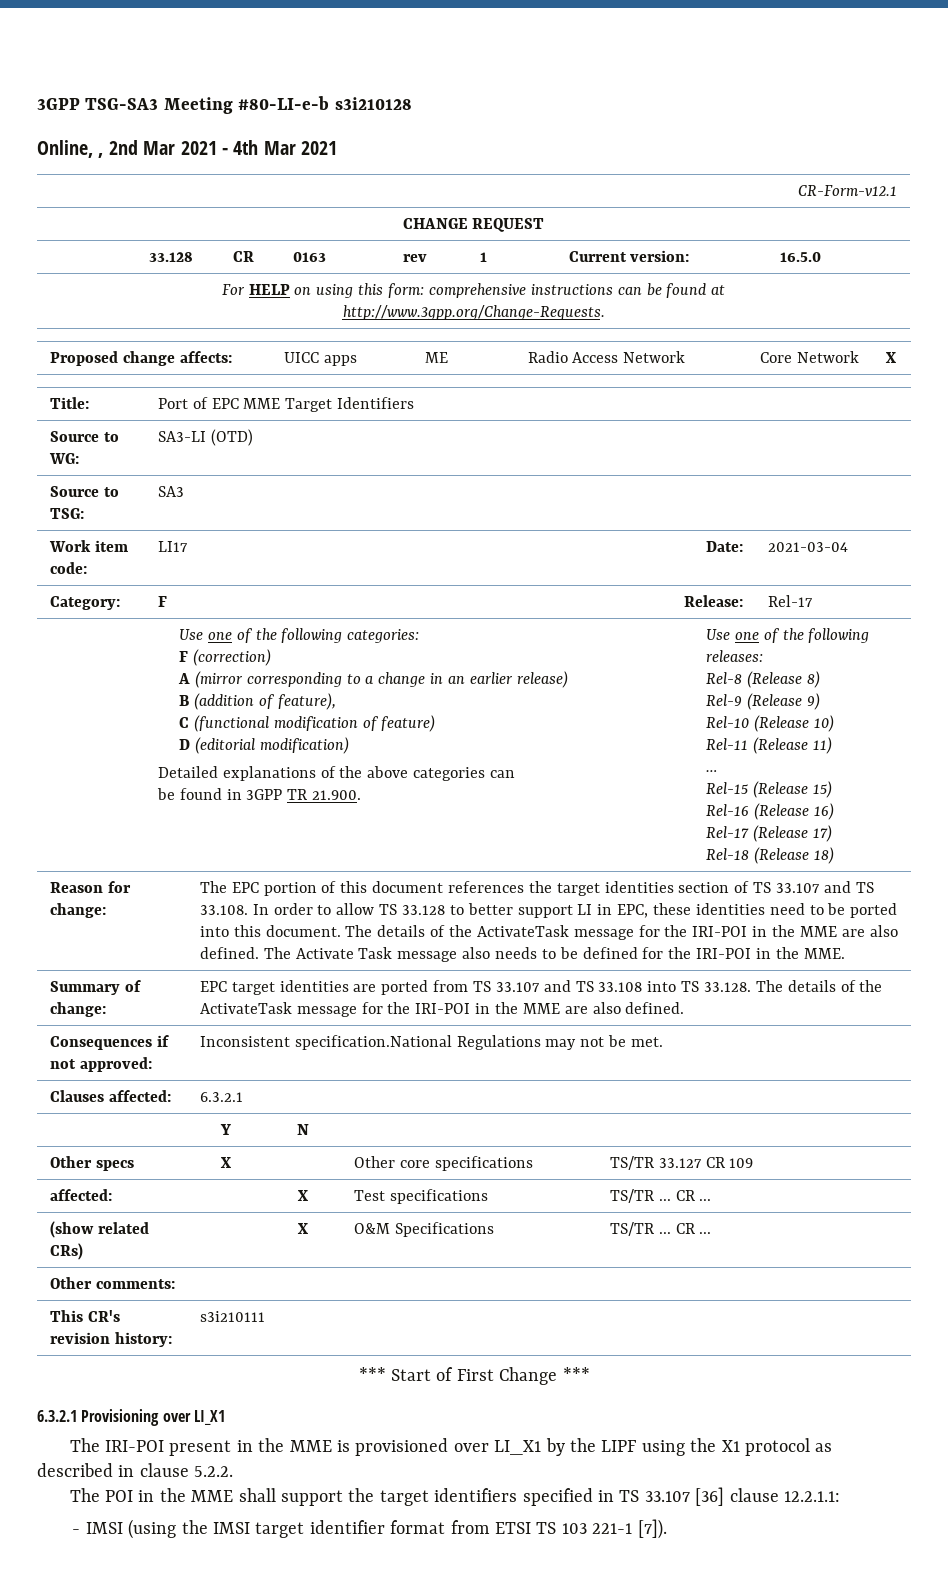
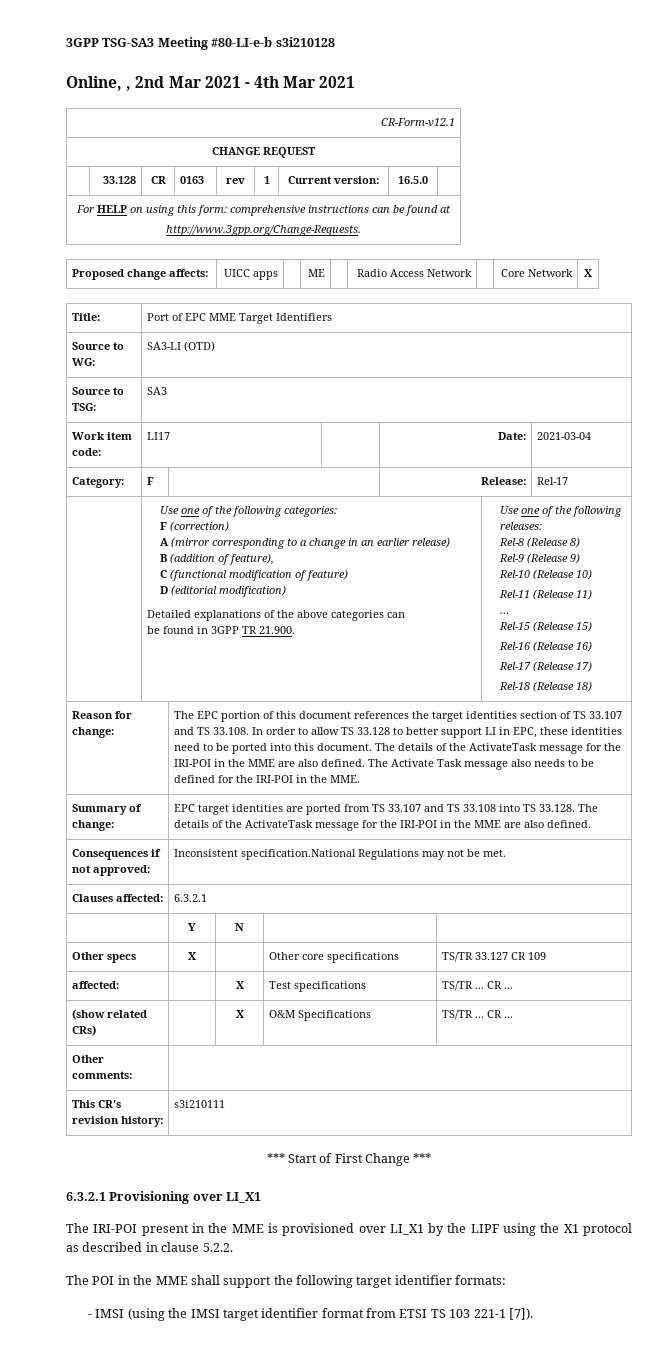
- The POI in the MME shall support the target identifiers specified in TS 33.107 [36] clause 12.2.1.1:
+ The POI in the MME shall support the following target identifier formats:

